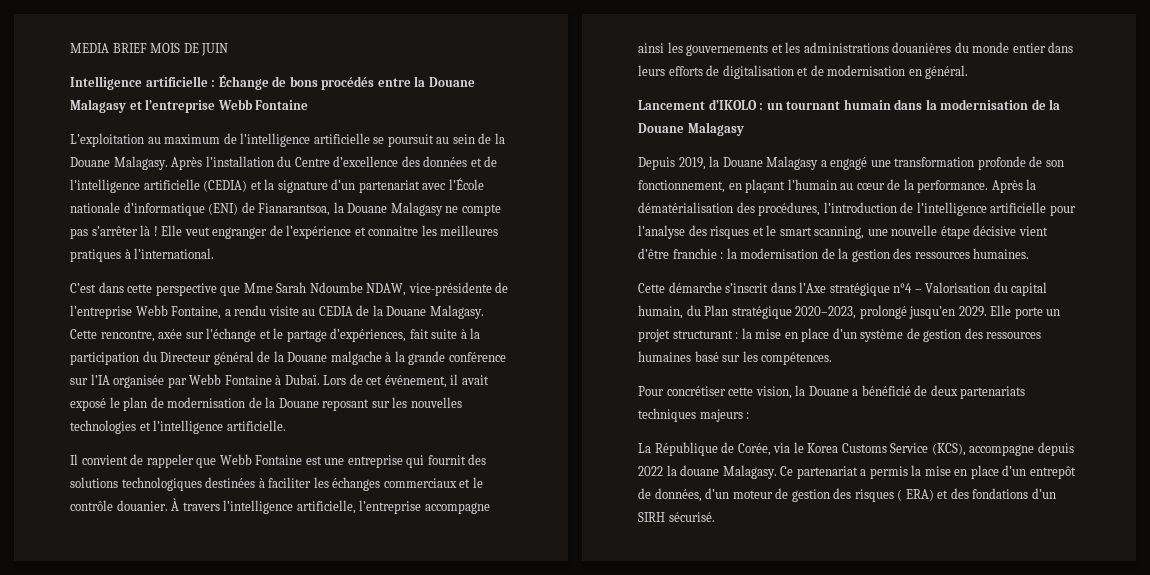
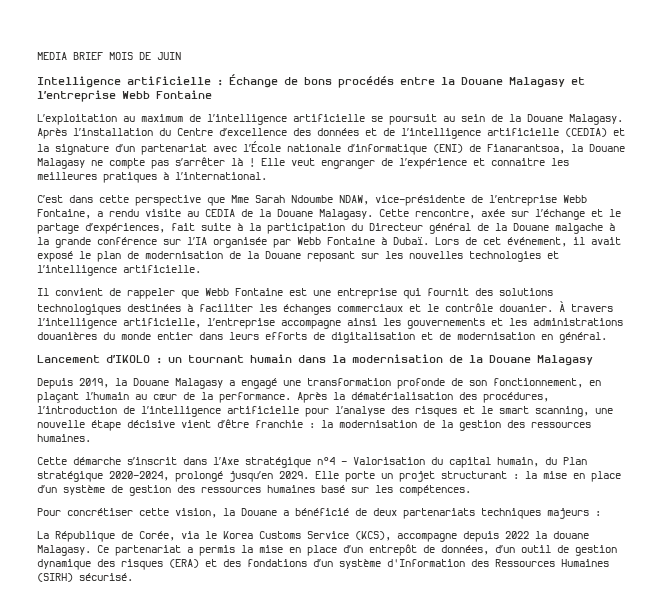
- Cette démarche s’inscrit dans l’Axe stratégique n°4 – Valorisation du capital humain, du Plan stratégique 2020–2023, prolongé jusqu’en 2029.
+ Cette démarche s’inscrit dans l’Axe stratégique n°4 – Valorisation du capital humain, du Plan stratégique 2020–2024, prolongé jusqu’en 2029.
- Ce partenariat a permis la mise en place d’un entrepôt de données, d’un moteur de gestion des risques ( ERA) et des fondations d’un SIRH sécurisé.
+ Ce partenariat a permis la mise en place d’un entrepôt de données, d’un outil de gestion dynamique des risques (ERA) et des fondations d’un système d'Information des Ressources Humaines (SIRH) sécurisé.

